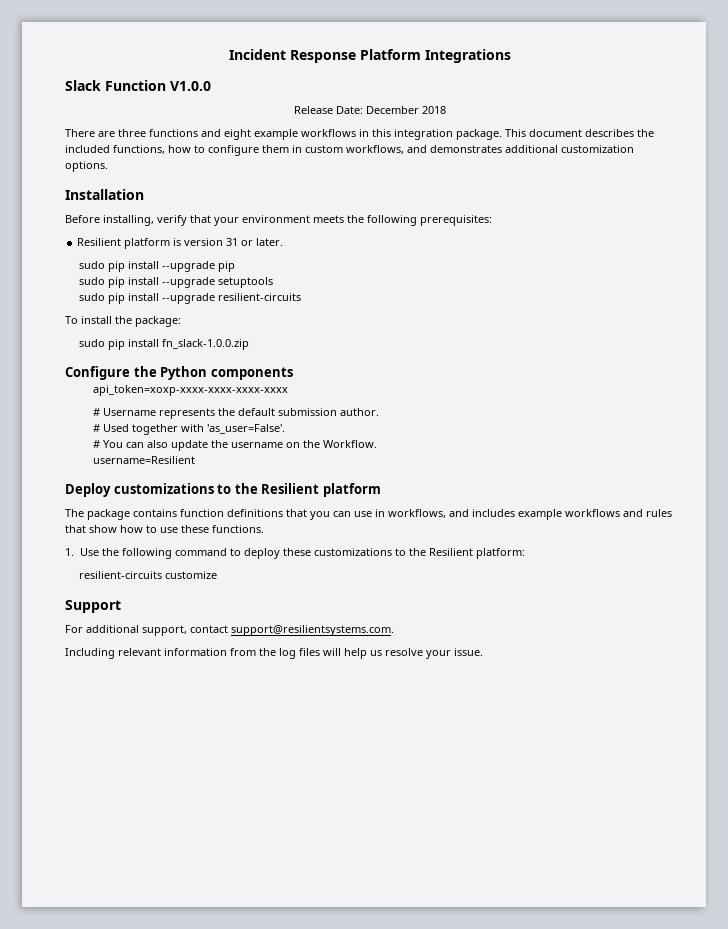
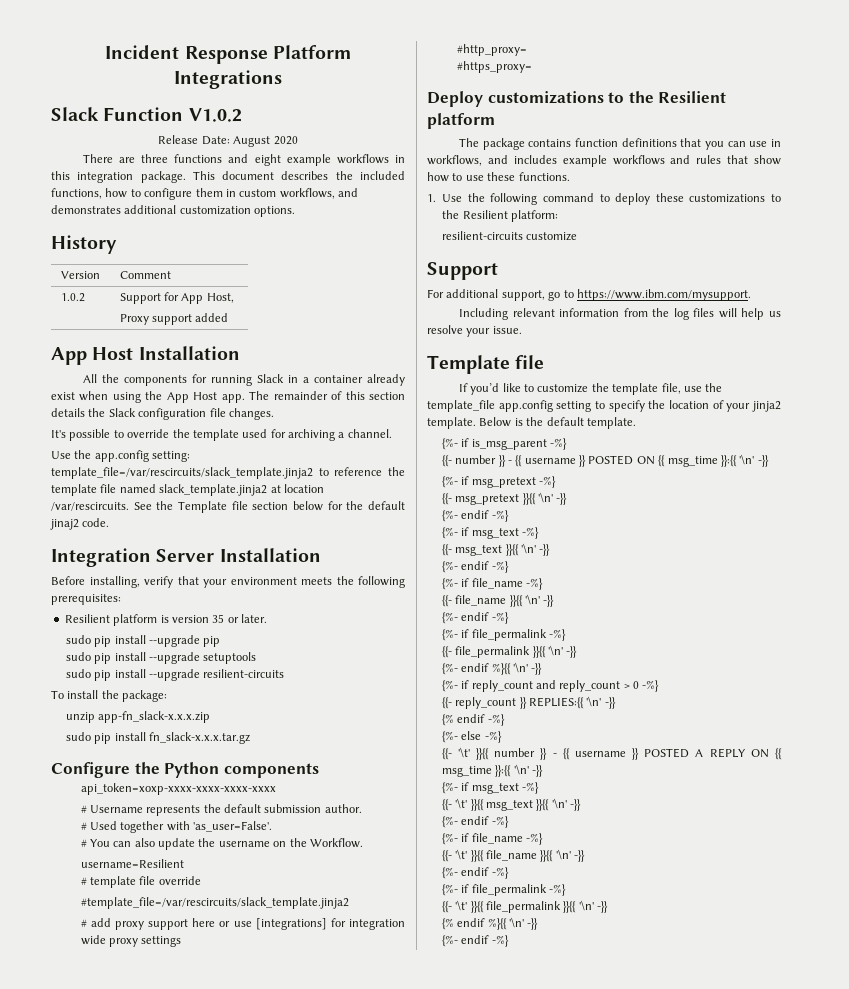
- Slack Function V1.0.0
+ Slack Function V1.0.2
- Release Date: December 2018
+ Release Date: August 2020
- Installation
+ History
+ Version | Comment
+ 1.0.2 | Support for App Host,
+ Proxy support added
+ App Host Installation
+ All the components for running Slack in a container already exist when using the App Host app. The remainder of this section details the Slack configuration file changes.
+ It's possible to override the template used for archiving a channel.
+ Use the app.config setting: template_file=/var/rescircuits/slack_template.jinja2 to reference the template file named slack_template.jinja2 at location /var/rescircuits. See the Template file section below for the default jinaj2 code.
+ Integration Server Installation
- Resilient platform is version 31 or later.
+ Resilient platform is version 35 or later.
- sudo pip install fn_slack-1.0.0.zip
+ unzip app-fn_slack-x.x.x.zip
+ sudo pip install fn_slack-x.x.x.tar.gz
+ # template file override
+ #template_file=/var/rescircuits/slack_template.jinja2
+ # add proxy support here or use [integrations] for integration wide proxy settings
+ #http_proxy=
+ #https_proxy=
- For additional support, contact support@resilientsystems.com.
+ For additional support, go to https://www.ibm.com/mysupport.
  Including relevant information from the log files will help us resolve your issue.
+ Template file
+ If you’d like to customize the template file, use the template_file app.config setting to specify the location of your jinja2 template. Below is the default template.
+ {%- if is_msg_parent -%}
+ {{- number }} - {{ username }} POSTED ON {{ msg_time }}:{{ '\n' -}}
+ {%- if msg_pretext -%}
+ {{- msg_pretext }}{{ '\n' -}}
+ {%- endif -%}
+ {%- if msg_text -%}
+ {{- msg_text }}{{ '\n' -}}
+ {%- endif -%}
+ {%- if file_name -%}
+ {{- file_name }}{{ '\n' -}}
+ {%- endif -%}
+ {%- if file_permalink -%}
+ {{- file_permalink }}{{ '\n' -}}
+ {%- endif %}{{ '\n' -}}
+ {%- if reply_count and reply_count > 0 -%}
+ {{- reply_count }} REPLIES:{{ '\n' -}}
+ {% endif -%}
+ {%- else -%}
+ {{- '\t' }}{{ number }} - {{ username }} POSTED A REPLY ON {{ msg_time }}:{{ '\n' -}}
+ {%- if msg_text -%}
+ {{- '\t' }}{{ msg_text }}{{ '\n' -}}
+ {%- endif -%}
+ {%- if file_name -%}
+ {{- '\t' }}{{ file_name }}{{ '\n' -}}
+ {%- endif -%}
+ {%- if file_permalink -%}
+ {{- '\t' }}{{ file_permalink }}{{ '\n' -}}
+ {% endif %}{{ '\n' -}}
+ {%- endif -%}

